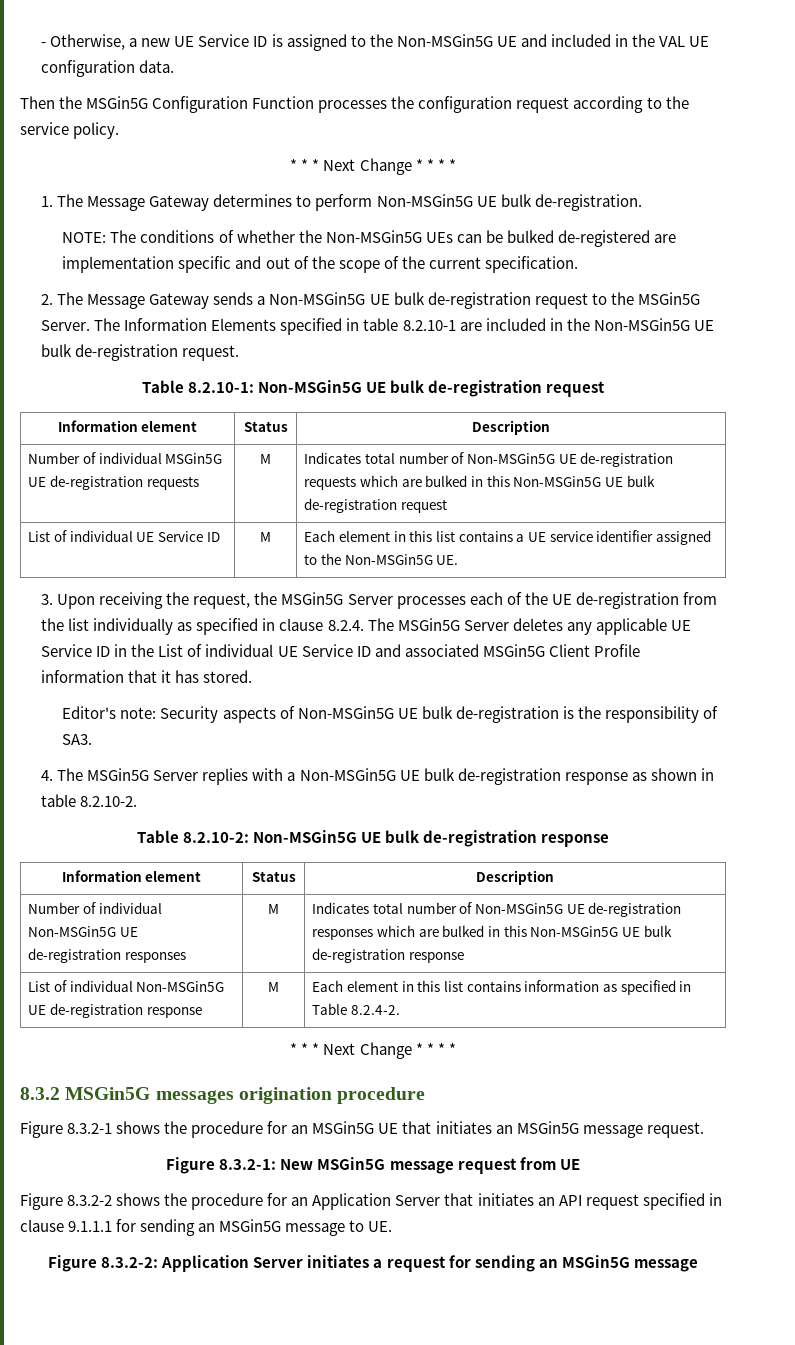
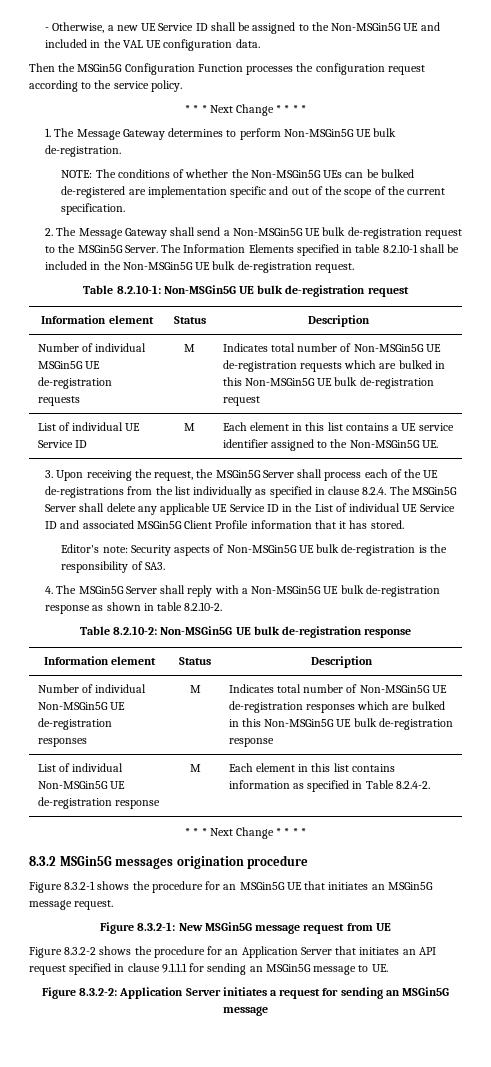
- - Otherwise, a new UE Service ID is assigned to the Non-MSGin5G UE and included in the VAL UE configuration data.
+ - Otherwise, a new UE Service ID shall be assigned to the Non-MSGin5G UE and included in the VAL UE configuration data.
- 2. The Message Gateway sends a Non-MSGin5G UE bulk de-registration request to the MSGin5G Server.
+ 2. The Message Gateway shall send a Non-MSGin5G UE bulk de-registration request to the MSGin5G Server.
- The Information Elements specified in table 8.2.10-1 are included in the Non-MSGin5G UE bulk de-registration request.
+ The Information Elements specified in table 8.2.10-1 shall be included in the Non-MSGin5G UE bulk de-registration request.
- 3. Upon receiving the request, the MSGin5G Server processes each of the UE de-registration from the list individually as specified in clause 8.2.4. The MSGin5G Server deletes any applicable UE Service ID in the List of individual UE Service ID and associated MSGin5G Client Profile information that it has stored.
+ 3. Upon receiving the request, the MSGin5G Server shall process each of the UE de-registrations from the list individually as specified in clause 8.2.4. The MSGin5G Server shall delete any applicable UE Service ID in the List of individual UE Service ID and associated MSGin5G Client Profile information that it has stored.
- 4. The MSGin5G Server replies with a Non-MSGin5G UE bulk de-registration response as shown in table 8.2.10-2.
+ 4. The MSGin5G Server shall reply with a Non-MSGin5G UE bulk de-registration response as shown in table 8.2.10-2.

